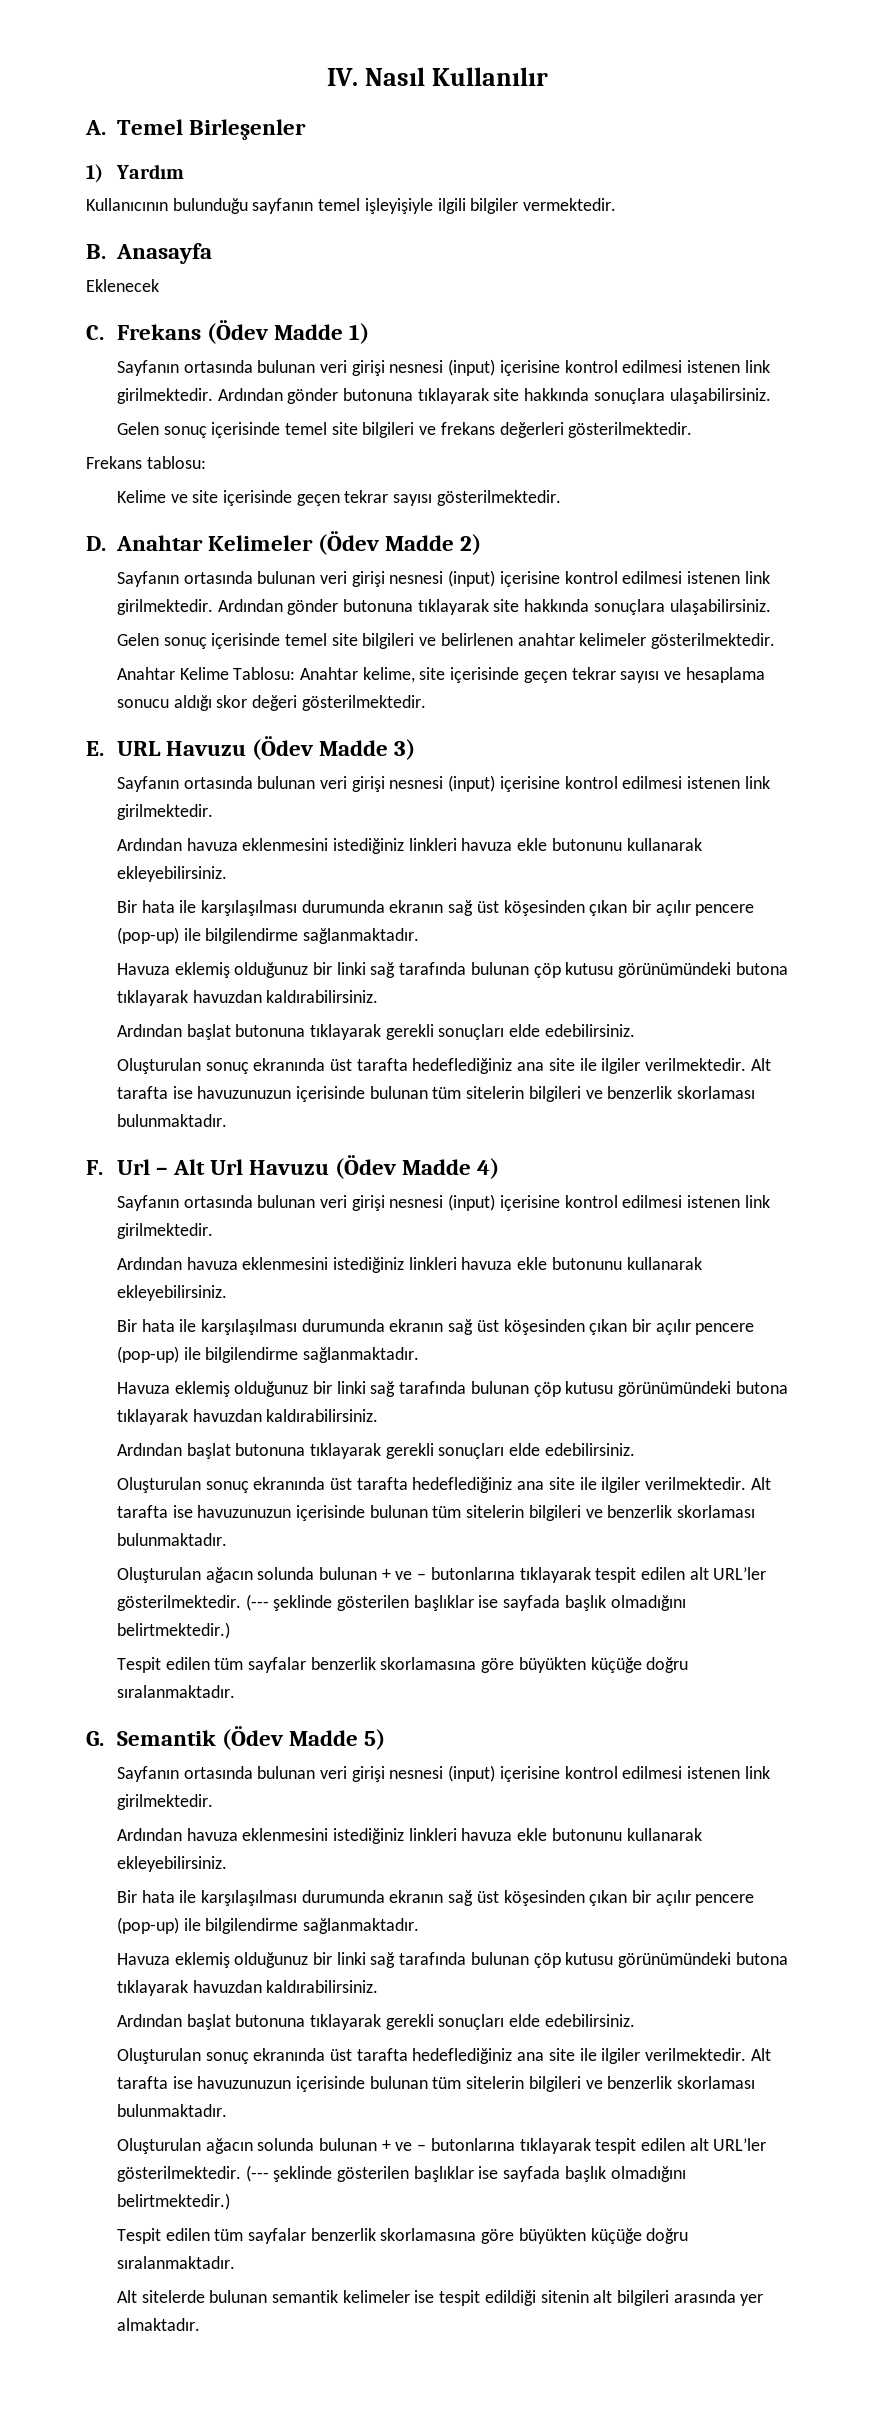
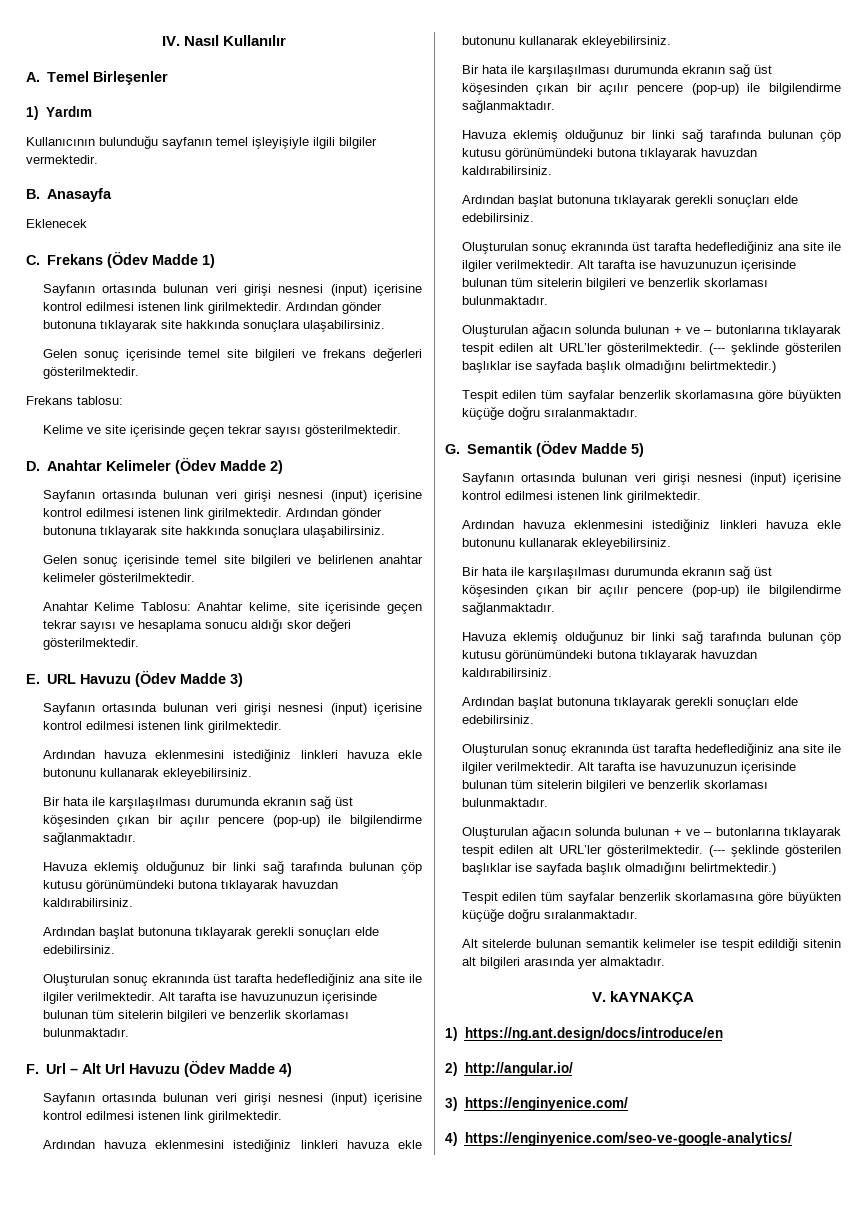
+ V. kAYNAKÇA
+ 1) https://ng.ant.design/docs/introduce/en
+ 2) http://angular.io/
+ 3) https://enginyenice.com/
+ 4) https://enginyenice.com/seo-ve-google-analytics/

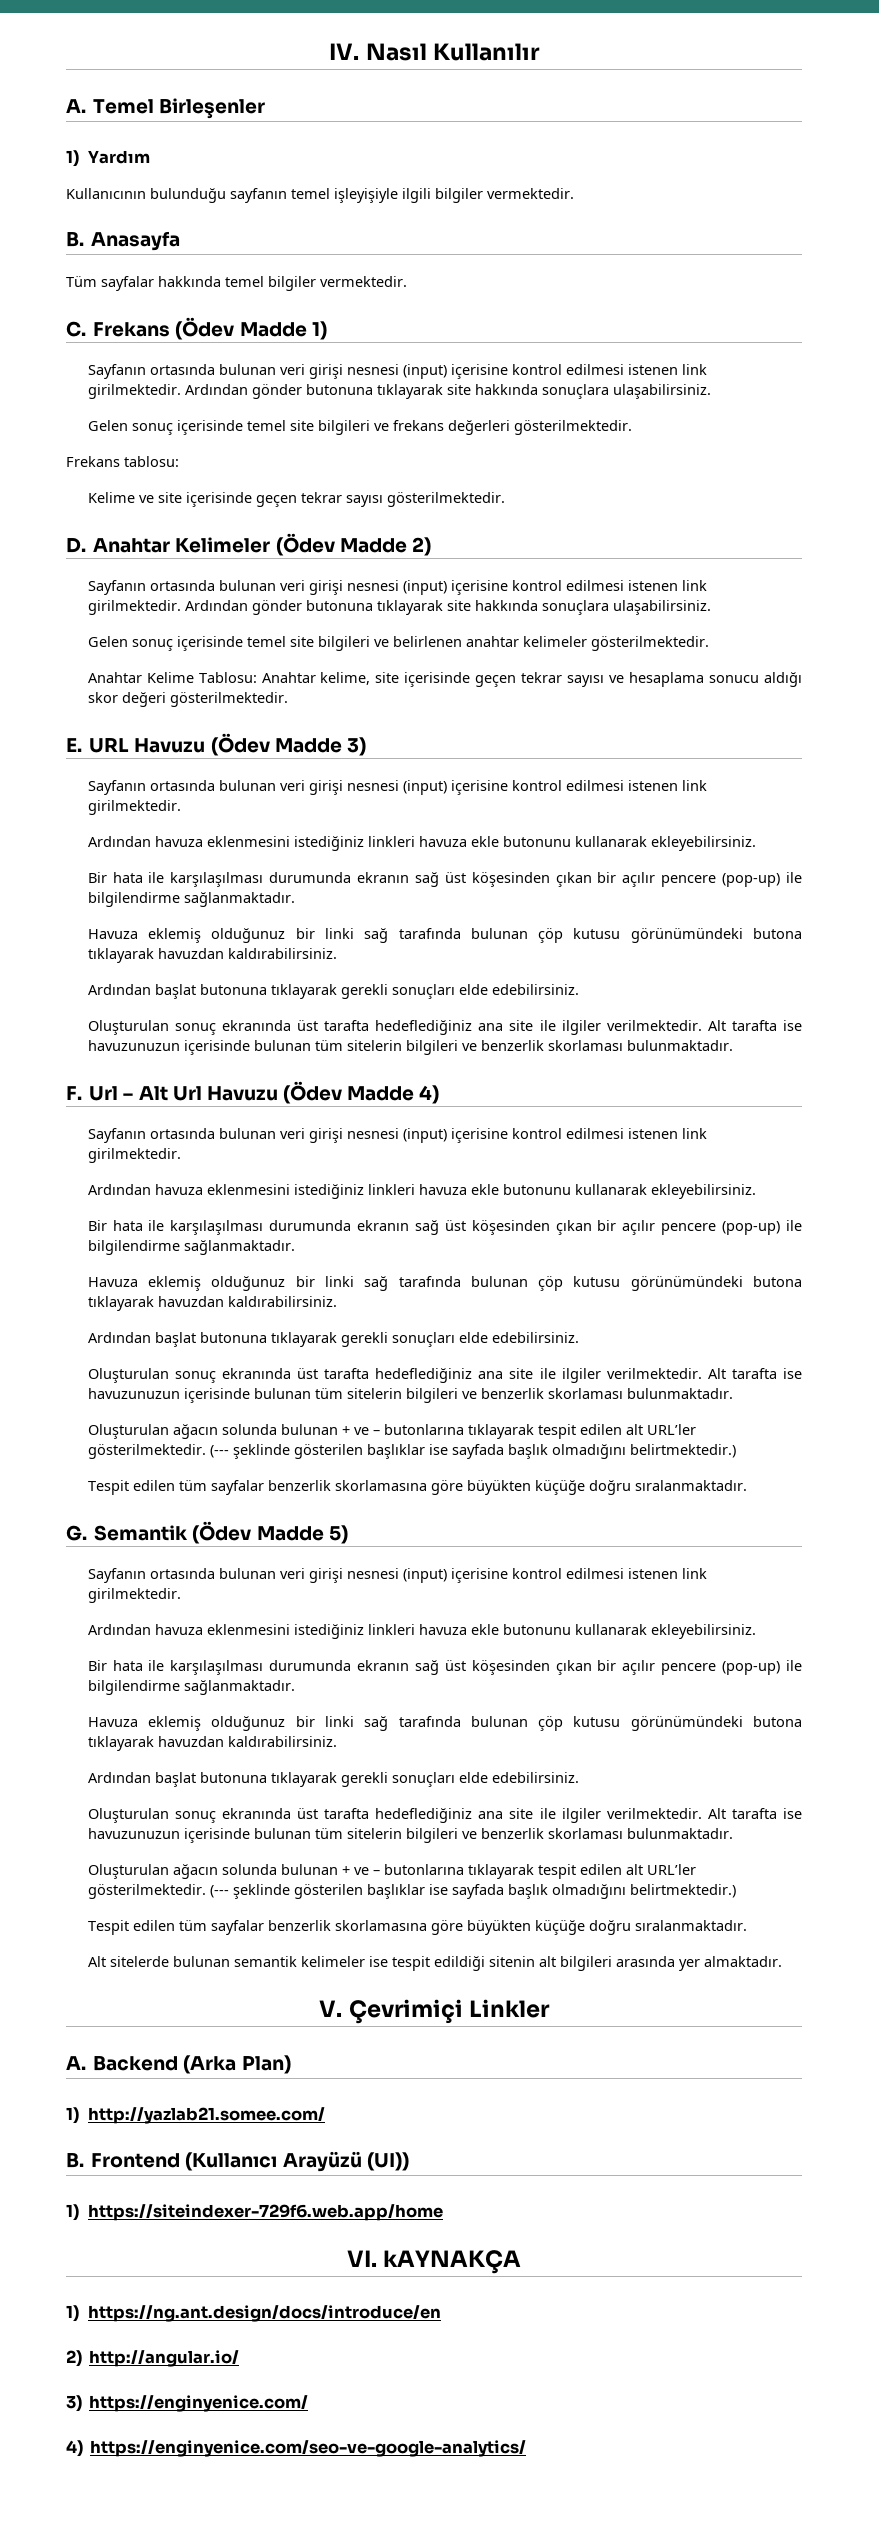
- Eklenecek
+ Tüm sayfalar hakkında temel bilgiler vermektedir.
- V. kAYNAKÇA
+ V. Çevrimiçi Linkler
+ A. Backend (Arka Plan)
+ 1) http://yazlab21.somee.com/
+ B. Frontend (Kullanıcı Arayüzü (UI))
+ 1) https://siteindexer-729f6.web.app/home
+ VI. kAYNAKÇA

